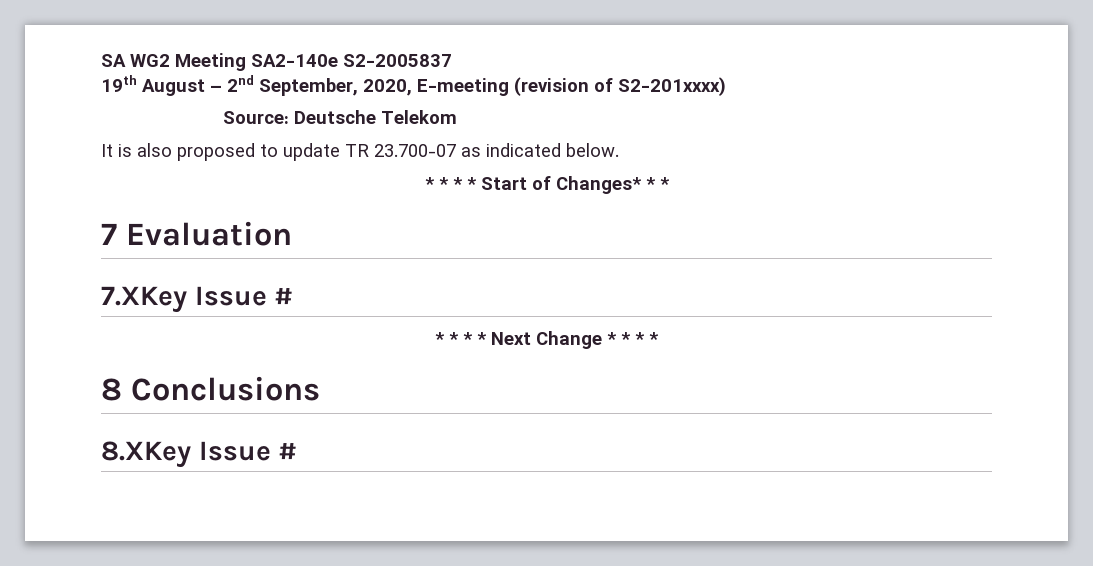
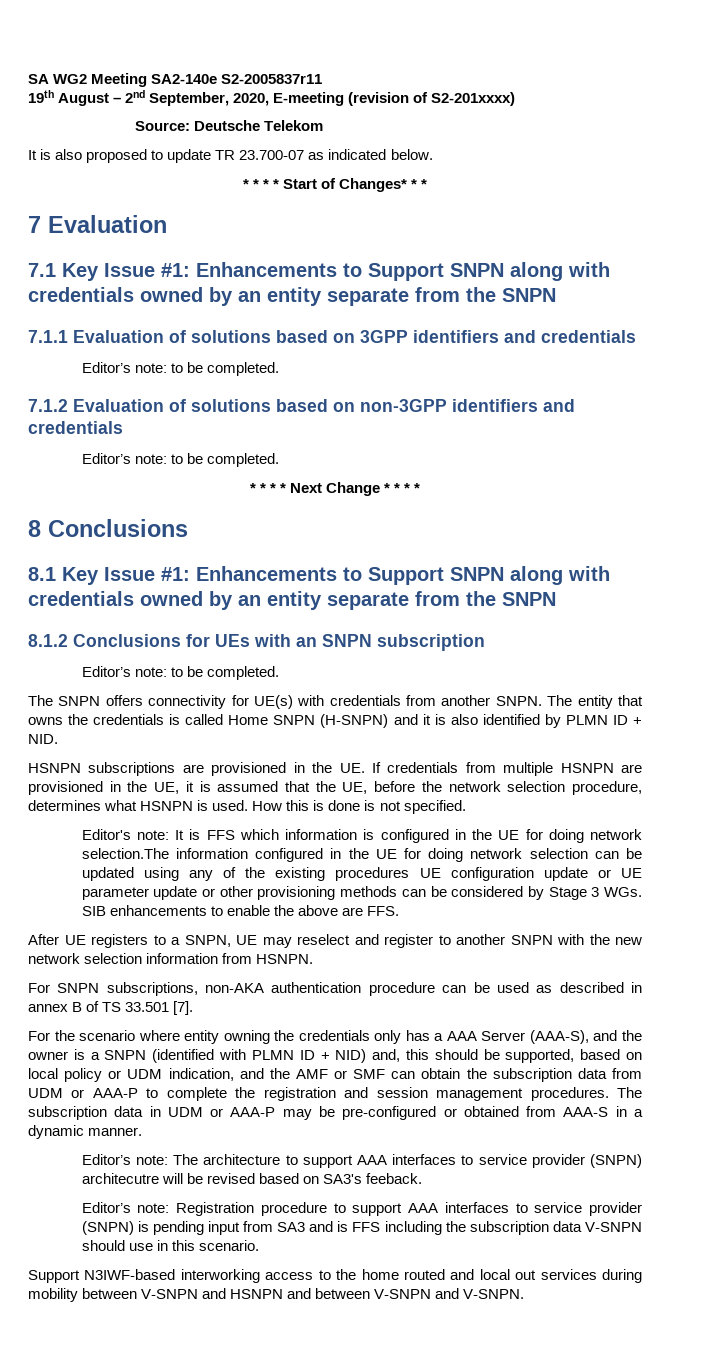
- SA WG2 Meeting SA2-140e S2-2005837
+ SA WG2 Meeting SA2-140e S2-2005837r11
- 7.XKey Issue #
+ 7.1 Key Issue #1: Enhancements to Support SNPN along with credentials owned by an entity separate from the SNPN
+ 7.1.1 Evaluation of solutions based on 3GPP identifiers and credentials
+ Editor’s note: to be completed.
+ 7.1.2 Evaluation of solutions based on non-3GPP identifiers and credentials
+ Editor’s note: to be completed.
- 8.XKey Issue #
+ 8.1 Key Issue #1: Enhancements to Support SNPN along with credentials owned by an entity separate from the SNPN
+ 8.1.2 Conclusions for UEs with an SNPN subscription
+ Editor’s note: to be completed.
+ The SNPN offers connectivity for UE(s) with credentials from another SNPN. The entity that owns the credentials is called Home SNPN (H-SNPN) and it is also identified by PLMN ID + NID.
+ HSNPN subscriptions are provisioned in the UE. If credentials from multiple HSNPN are provisioned in the UE, it is assumed that the UE, before the network selection procedure, determines what HSNPN is used. How this is done is not specified.
+ Editor's note: It is FFS which information is configured in the UE for doing network selection.The information configured in the UE for doing network selection can be updated using any of the existing procedures UE configuration update or UE parameter update or other provisioning methods can be considered by Stage 3 WGs. SIB enhancements to enable the above are FFS.
+ After UE registers to a SNPN, UE may reselect and register to another SNPN with the new network selection information from HSNPN.
+ For SNPN subscriptions, non-AKA authentication procedure can be used as described in annex B of TS 33.501 [7].
+ For the scenario where entity owning the credentials only has a AAA Server (AAA-S), and the owner is a SNPN (identified with PLMN ID + NID) and, this should be supported, based on local policy or UDM indication, and the AMF or SMF can obtain the subscription data from UDM or AAA-P to complete the registration and session management procedures. The subscription data in UDM or AAA-P may be pre-configured or obtained from AAA-S in a dynamic manner.
+ Editor’s note: The architecture to support AAA interfaces to service provider (SNPN) architecutre will be revised based on SA3's feeback.
+ Editor’s note: Registration procedure to support AAA interfaces to service provider (SNPN) is pending input from SA3 and is FFS including the subscription data V-SNPN should use in this scenario.
+ Support N3IWF-based interworking access to the home routed and local out services during mobility between V-SNPN and HSNPN and between V-SNPN and V-SNPN.

